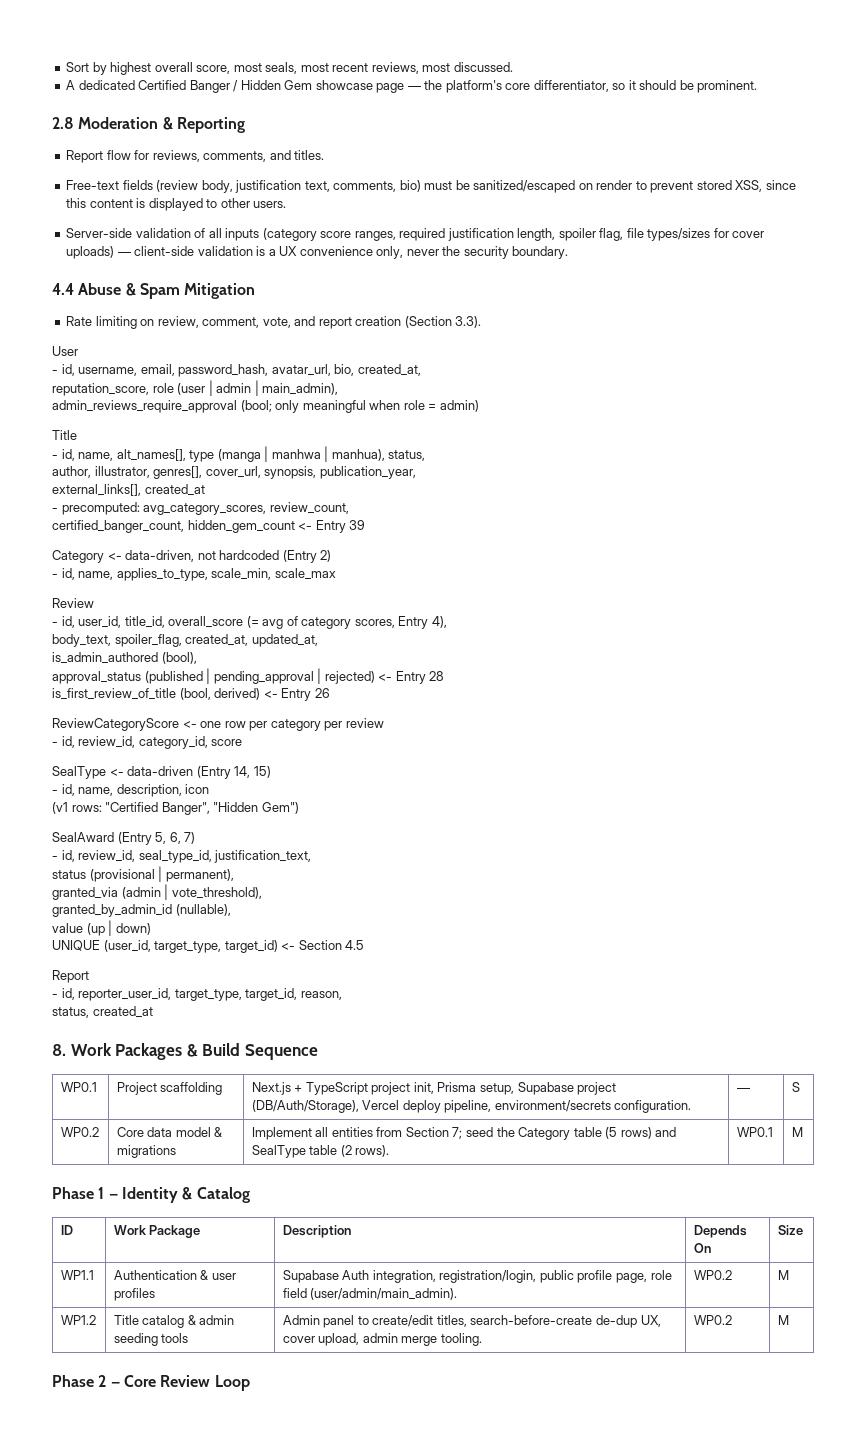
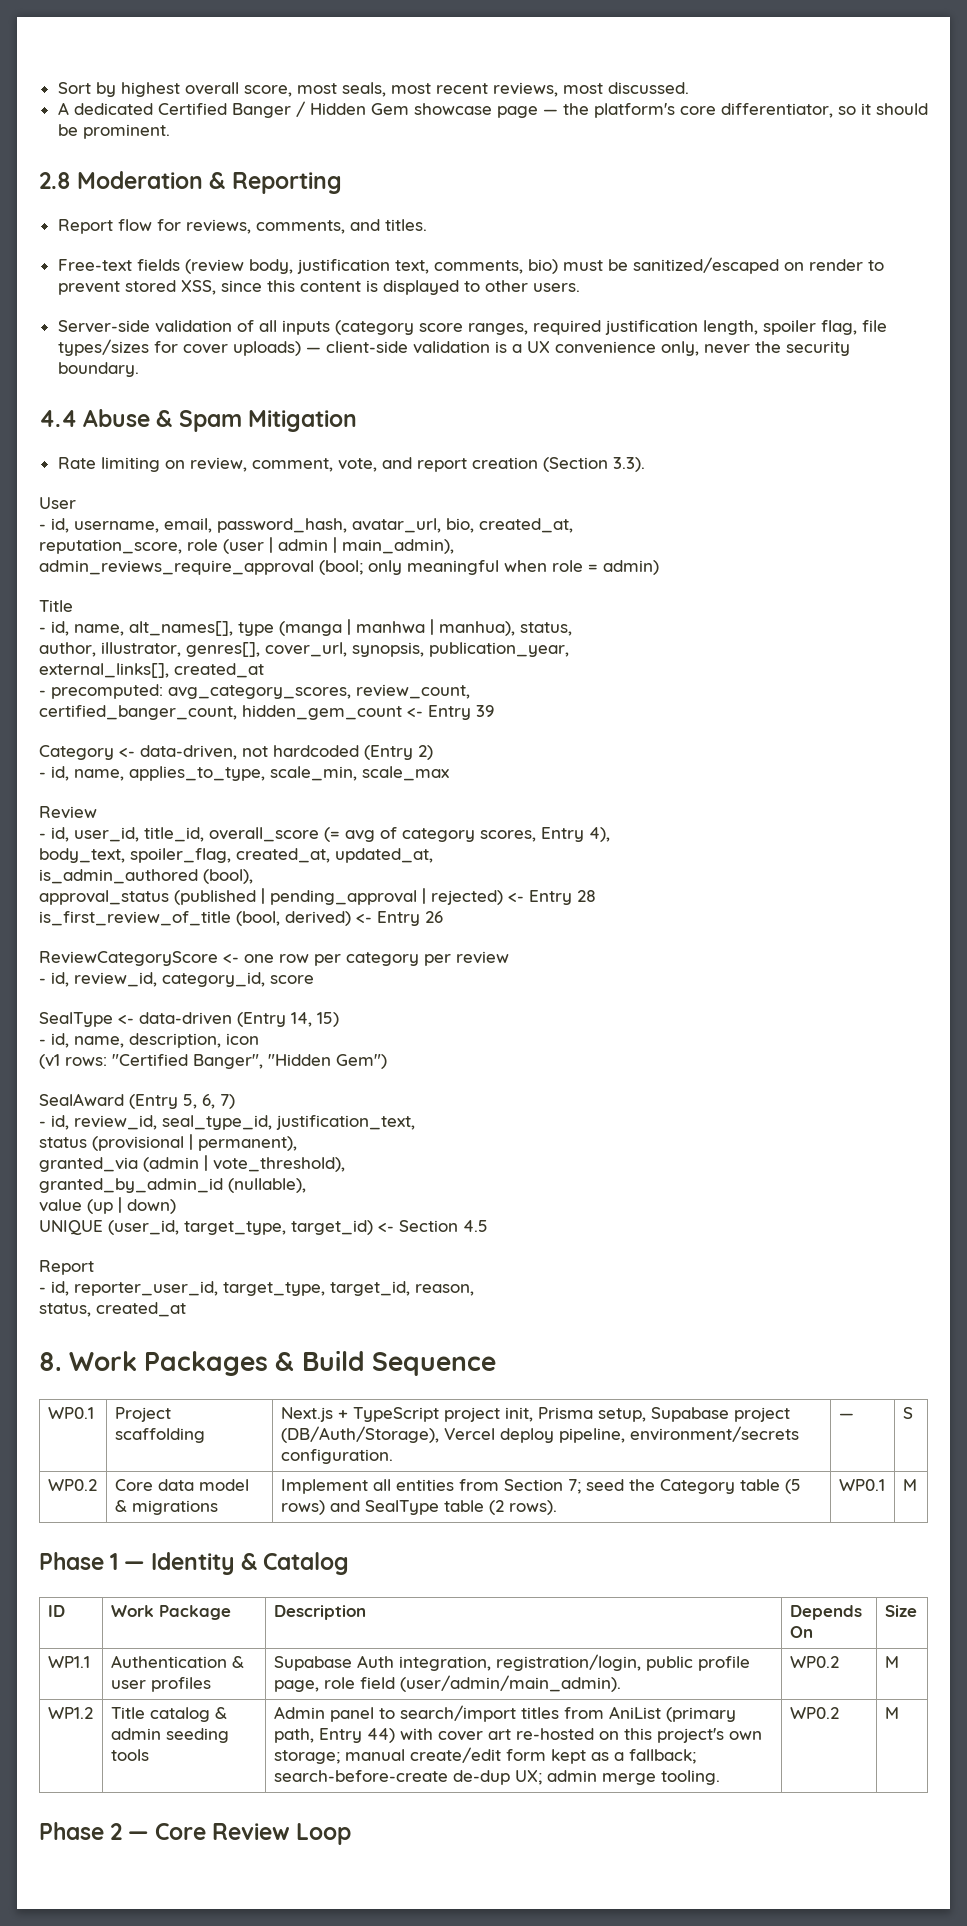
- Admin panel to create/edit titles, search-before-create de-dup UX, cover upload, admin merge tooling.
+ Admin panel to search/import titles from AniList (primary path, Entry 44) with cover art re-hosted on this project's own storage; manual create/edit form kept as a fallback; search-before-create de-dup UX; admin merge tooling.

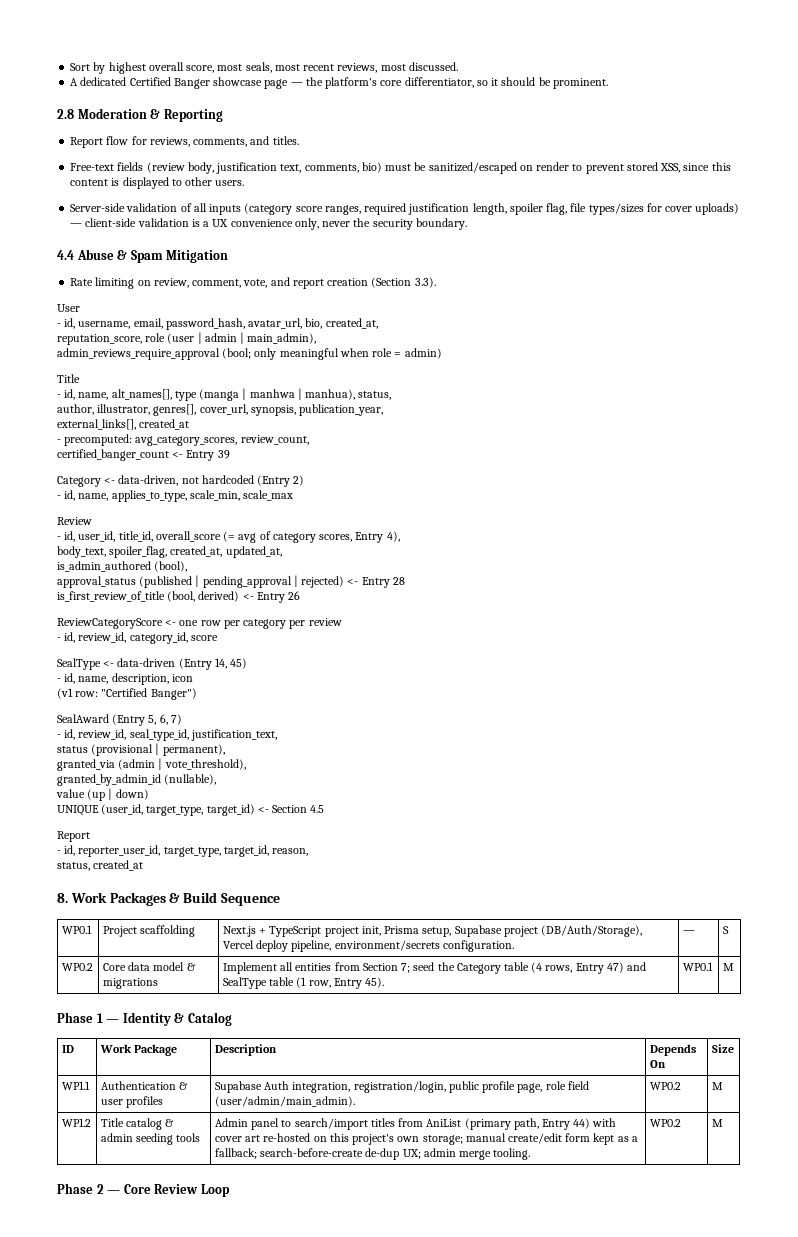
- A dedicated Certified Banger / Hidden Gem showcase page — the platform's core differentiator, so it should be prominent.
+ A dedicated Certified Banger showcase page — the platform's core differentiator, so it should be prominent.
- certified_banger_count, hidden_gem_count <- Entry 39
+ certified_banger_count <- Entry 39
- SealType <- data-driven (Entry 14, 15)
+ SealType <- data-driven (Entry 14, 45)
- (v1 rows: "Certified Banger", "Hidden Gem")
+ (v1 row: "Certified Banger")
- WP0.2 | Core data model & migrations | Implement all entities from Section 7; seed the Category table (5 rows) and SealType table (2 rows). | WP0.1 | M
+ WP0.2 | Core data model & migrations | Implement all entities from Section 7; seed the Category table (4 rows, Entry 47) and SealType table (1 row, Entry 45). | WP0.1 | M

